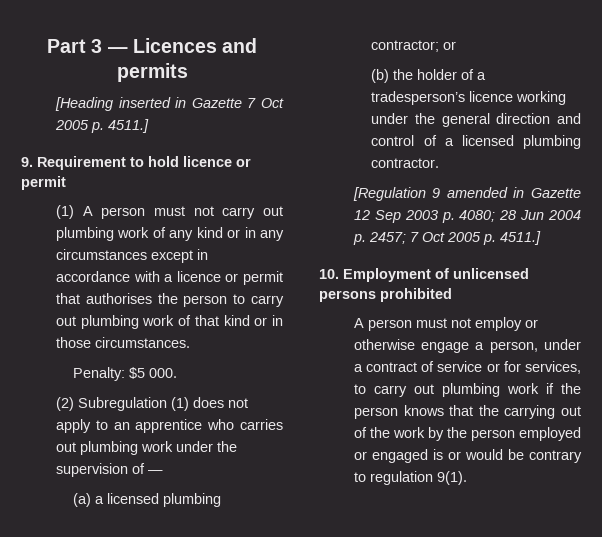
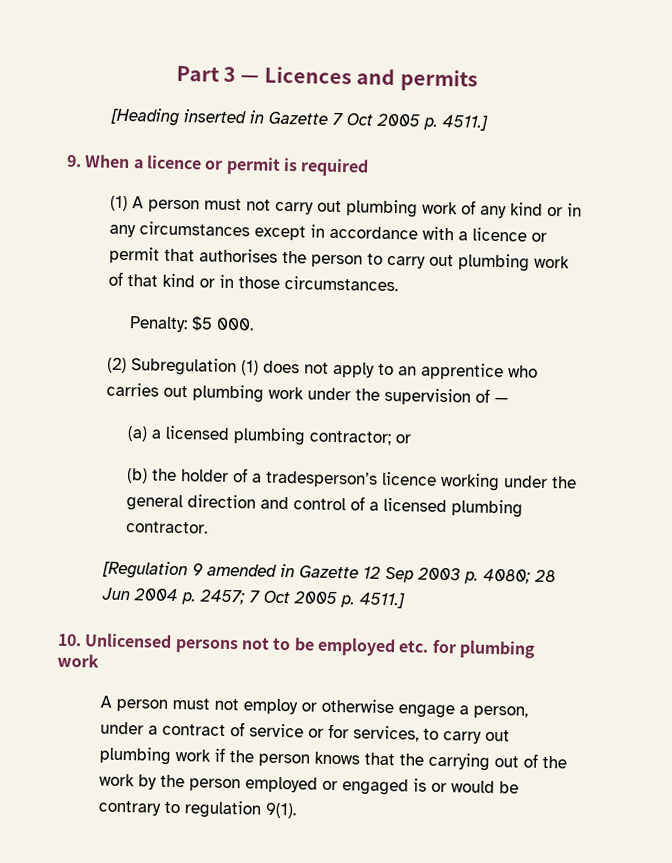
- 9. Requirement to hold licence or permit
+ 9. When a licence or permit is required
- 10. Employment of unlicensed persons prohibited
+ 10. Unlicensed persons not to be employed etc. for plumbing work

